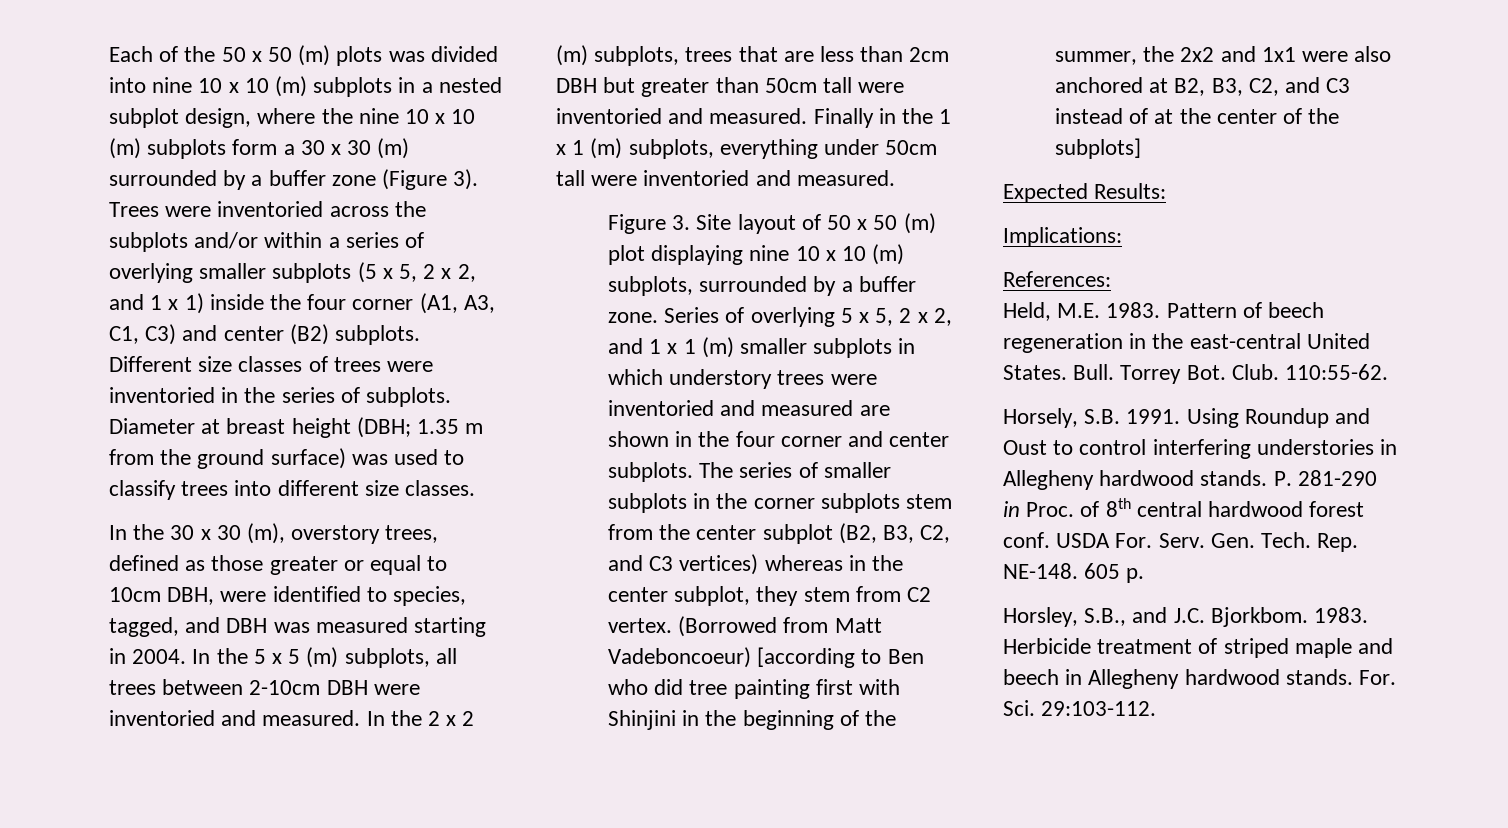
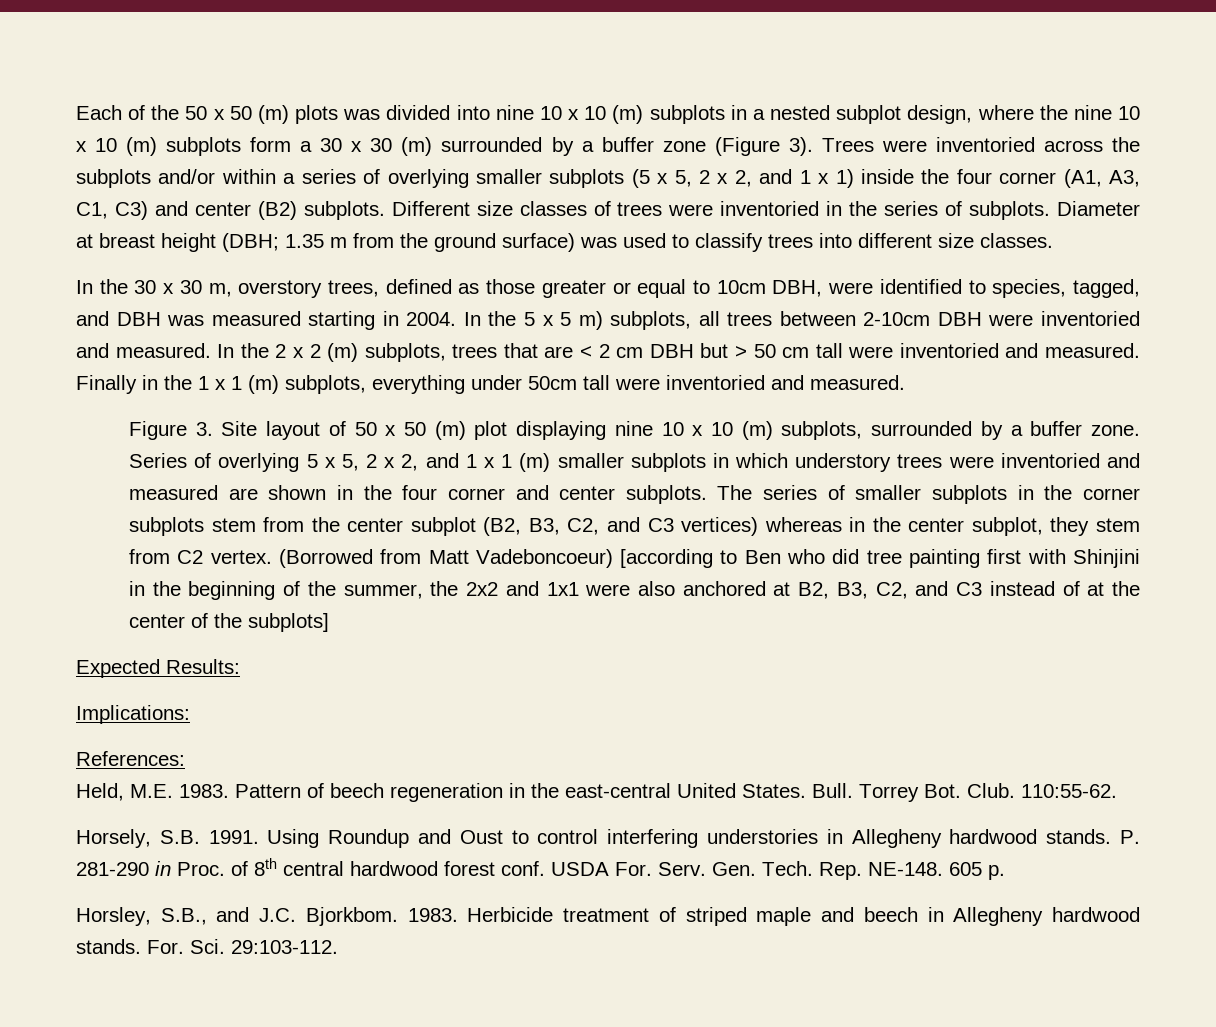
- In the 30 x 30 (m), overstory trees, defined as those greater or equal to 10cm DBH, were identified to species, tagged, and DBH was measured starting in 2004.
+ In the 30 x 30 m, overstory trees, defined as those greater or equal to 10cm DBH, were identified to species, tagged, and DBH was measured starting in 2004.
- In the 5 x 5 (m) subplots, all trees between 2-10cm DBH were inventoried and measured.
+ In the 5 x 5 m) subplots, all trees between 2-10cm DBH were inventoried and measured.
- In the 2 x 2 (m) subplots, trees that are less than 2cm DBH but greater than 50cm tall were inventoried and measured.
+ In the 2 x 2 (m) subplots, trees that are < 2 cm DBH but > 50 cm tall were inventoried and measured.

